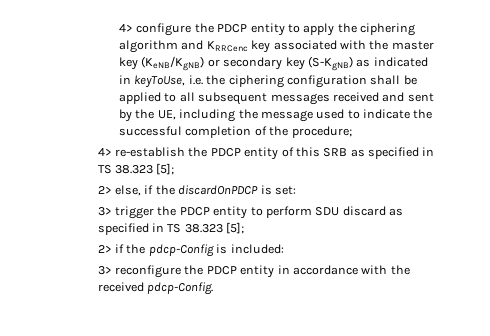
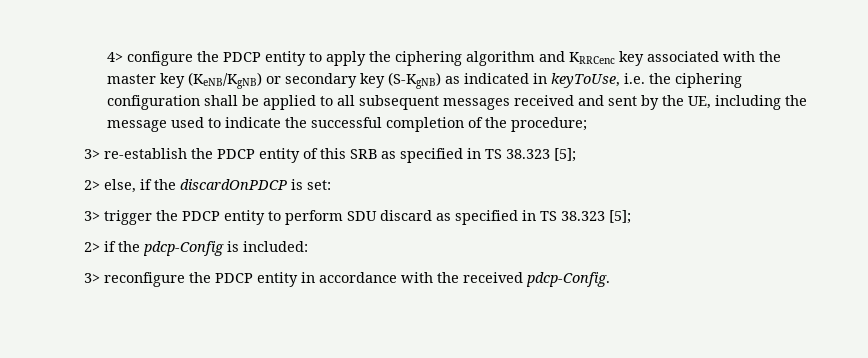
- 4> re-establish the PDCP entity of this SRB as specified in TS 38.323 [5];
+ 3> re-establish the PDCP entity of this SRB as specified in TS 38.323 [5];

